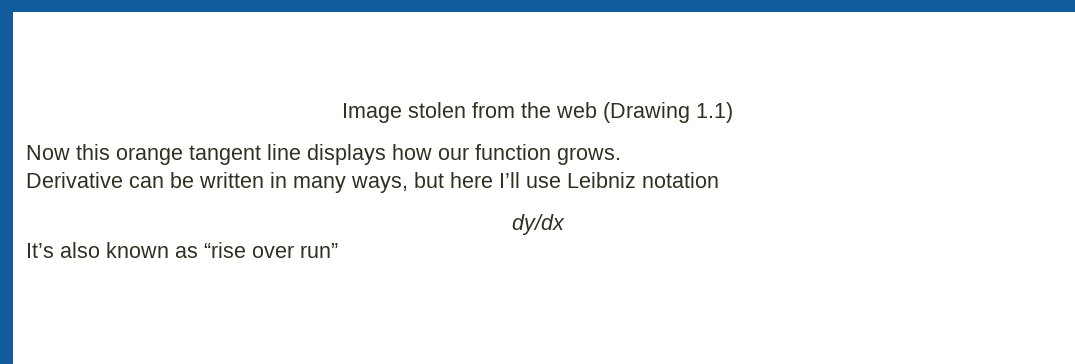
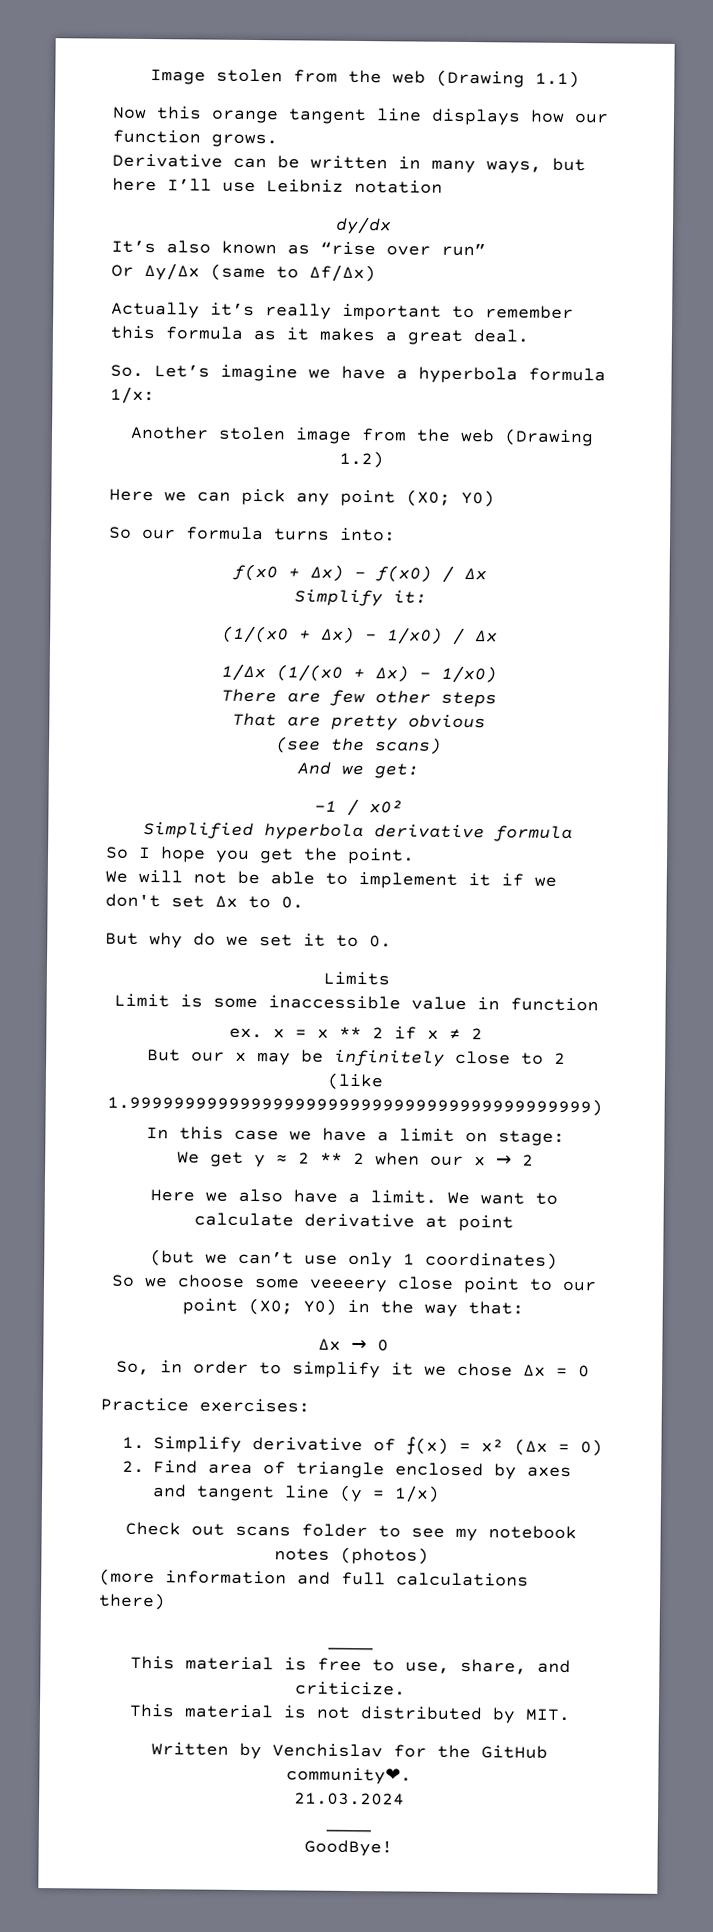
+ Or Δy/Δx (same to Δf/Δx)
+ Actually it’s really important to remember this formula as it makes a great deal.
+ So. Let’s imagine we have a hyperbola formula 1/x:
+ Another stolen image from the web (Drawing 1.2)
+ Here we can pick any point (X0; Y0)
+ So our formula turns into:
+ ƒ(x0 + Δx) - ƒ(x0) / Δx
+ Simplify it:
+ (1/(x0 + Δx) - 1/x0) / Δx
+ 1/Δx (1/(x0 + Δx) - 1/x0)
+ There are few other steps
+ That are pretty obvious
+ (see the scans)
+ And we get:
+ -1 / x0²
+ Simplified hyperbola derivative formula
+ So I hope you get the point.
+ We will not be able to implement it if we don't set Δx to 0.
+ But why do we set it to 0.
+ Limits
+ Limit is some inaccessible value in function
+ ex. x = x ** 2 if x ≠ 2
+ But our x may be infinitely close to 2
+ (like 1.999999999999999999999999999999999999999999)
+ In this case we have a limit on stage:
+ We get y ≈ 2 ** 2 when our x → 2
+ Here we also have a limit. We want to calculate derivative at point
+ (but we can’t use only 1 coordinates)
+ So we choose some veeeery close point to our point (X0; Y0) in the way that:
+ Δx → 0
+ So, in order to simplify it we chose Δx = 0
+ Practice exercises:
+ 1. Simplify derivative of ⨍(x) = x² (Δx = 0)
+ 2. Find area of triangle enclosed by axes and tangent line (y = 1/x)
+ Check out scans folder to see my notebook notes (photos)
+ (more information and full calculations there)
+ ____
+ This material is free to use, share, and criticize.
+ This material is not distributed by MIT.
+ Written by Venchislav for the GitHub community❤.
+ 21.03.2024
+ ____
+ GoodBye!

